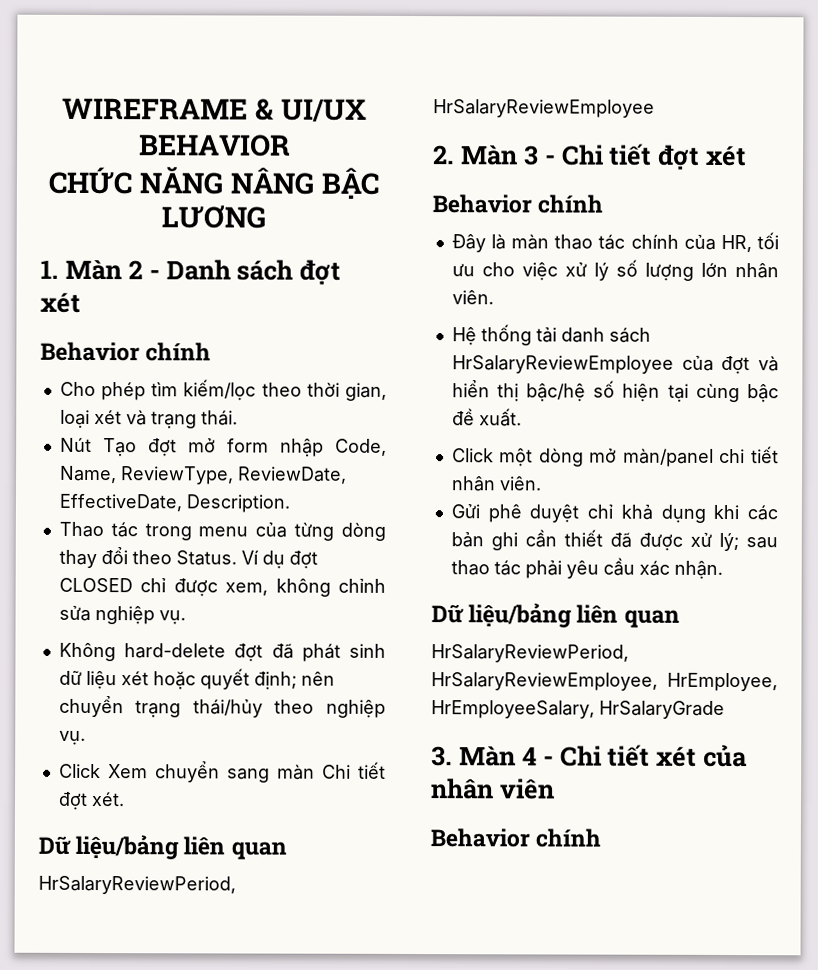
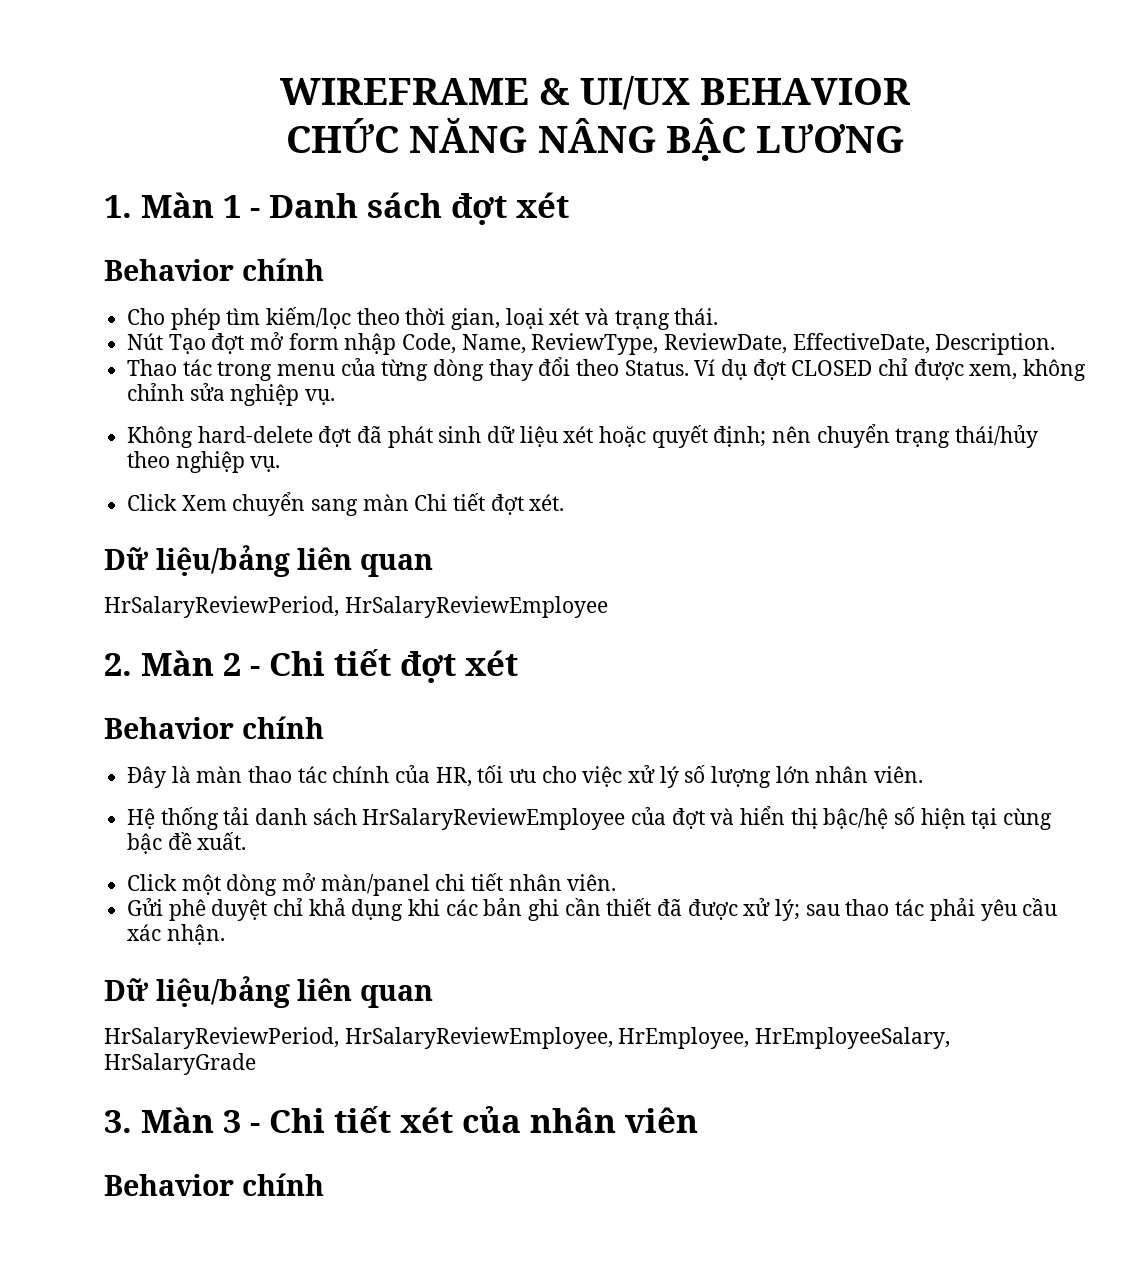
- 1. Màn 2 - Danh sách đợt xét
+ 1. Màn 1 - Danh sách đợt xét
- 2. Màn 3 - Chi tiết đợt xét
+ 2. Màn 2 - Chi tiết đợt xét
- 3. Màn 4 - Chi tiết xét của nhân viên
+ 3. Màn 3 - Chi tiết xét của nhân viên

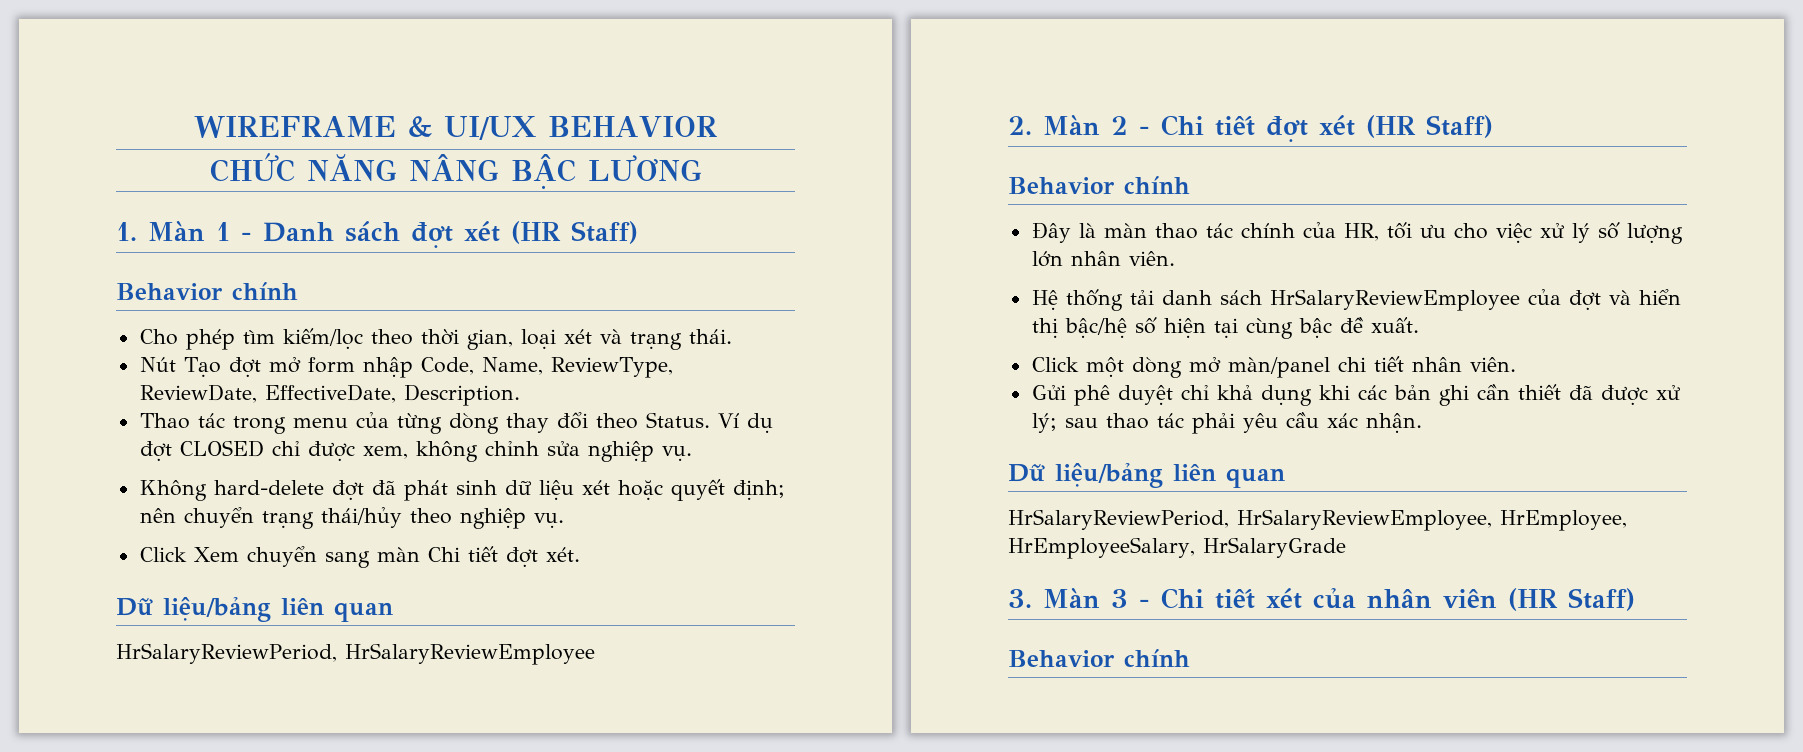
- 1. Màn 1 - Danh sách đợt xét
+ 1. Màn 1 - Danh sách đợt xét (HR Staff)
- 2. Màn 2 - Chi tiết đợt xét
+ 2. Màn 2 - Chi tiết đợt xét (HR Staff)
- 3. Màn 3 - Chi tiết xét của nhân viên
+ 3. Màn 3 - Chi tiết xét của nhân viên (HR Staff)

